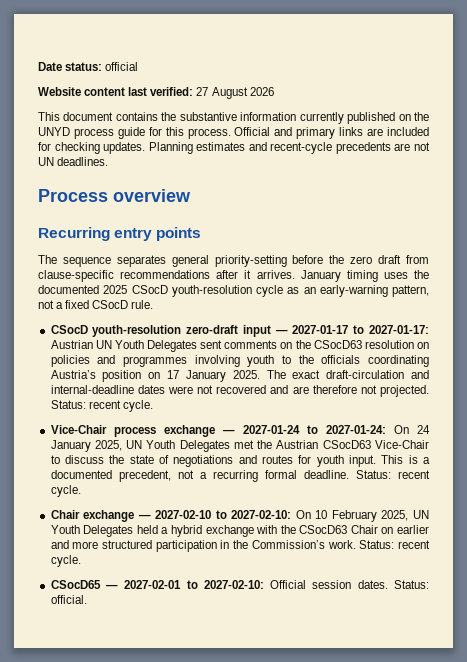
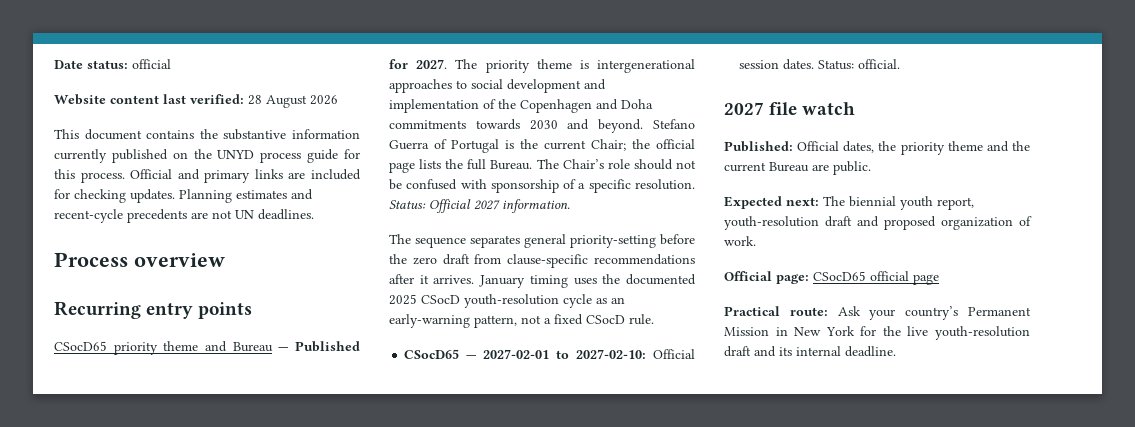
- Website content last verified: 27 August 2026
+ Website content last verified: 28 August 2026
+ CSocD65 priority theme and Bureau — Published for 2027. The priority theme is intergenerational approaches to social development and implementation of the Copenhagen and Doha commitments towards 2030 and beyond. Stefano Guerra of Portugal is the current Chair; the official page lists the full Bureau. The Chair’s role should not be confused with sponsorship of a specific resolution. Status: Official 2027 information.
- CSocD youth-resolution zero-draft input — 2027-01-17 to 2027-01-17: Austrian UN Youth Delegates sent comments on the CSocD63 resolution on policies and programmes involving youth to the officials coordinating Austria’s position on 17 January 2025. The exact draft-circulation and internal-deadline dates were not recovered and are therefore not projected. Status: recent cycle.
- Vice-Chair process exchange — 2027-01-24 to 2027-01-24: On 24 January 2025, UN Youth Delegates met the Austrian CSocD63 Vice-Chair to discuss the state of negotiations and routes for youth input. This is a documented precedent, not a recurring formal deadline. Status: recent cycle.
- Chair exchange — 2027-02-10 to 2027-02-10: On 10 February 2025, UN Youth Delegates held a hybrid exchange with the CSocD63 Chair on earlier and more structured participation in the Commission’s work. Status: recent cycle.
+ 2027 file watch
+ Published: Official dates, the priority theme and the current Bureau are public.
+ Expected next: The biennial youth report, youth-resolution draft and proposed organization of work.
+ Official page: CSocD65 official page
+ Practical route: Ask your country’s Permanent Mission in New York for the live youth-resolution draft and its internal deadline.

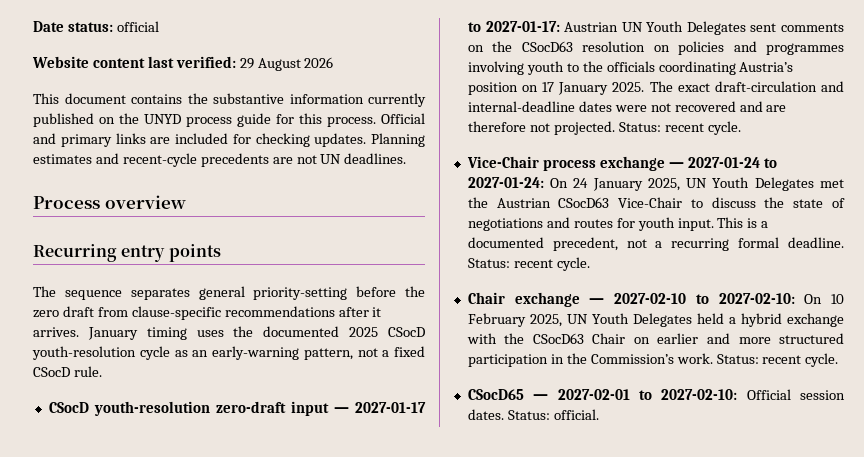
- Website content last verified: 28 August 2026
+ Website content last verified: 29 August 2026
- CSocD65 priority theme and Bureau — Published for 2027. The priority theme is intergenerational approaches to social development and implementation of the Copenhagen and Doha commitments towards 2030 and beyond. Stefano Guerra of Portugal is the current Chair; the official page lists the full Bureau. The Chair’s role should not be confused with sponsorship of a specific resolution. Status: Official 2027 information.
+ CSocD youth-resolution zero-draft input — 2027-01-17 to 2027-01-17: Austrian UN Youth Delegates sent comments on the CSocD63 resolution on policies and programmes involving youth to the officials coordinating Austria’s position on 17 January 2025. The exact draft-circulation and internal-deadline dates were not recovered and are therefore not projected. Status: recent cycle.
+ Vice-Chair process exchange — 2027-01-24 to 2027-01-24: On 24 January 2025, UN Youth Delegates met the Austrian CSocD63 Vice-Chair to discuss the state of negotiations and routes for youth input. This is a documented precedent, not a recurring formal deadline. Status: recent cycle.
+ Chair exchange — 2027-02-10 to 2027-02-10: On 10 February 2025, UN Youth Delegates held a hybrid exchange with the CSocD63 Chair on earlier and more structured participation in the Commission’s work. Status: recent cycle.
- 2027 file watch
- Published: Official dates, the priority theme and the current Bureau are public.
- Expected next: The biennial youth report, youth-resolution draft and proposed organization of work.
- Official page: CSocD65 official page
- Practical route: Ask your country’s Permanent Mission in New York for the live youth-resolution draft and its internal deadline.

